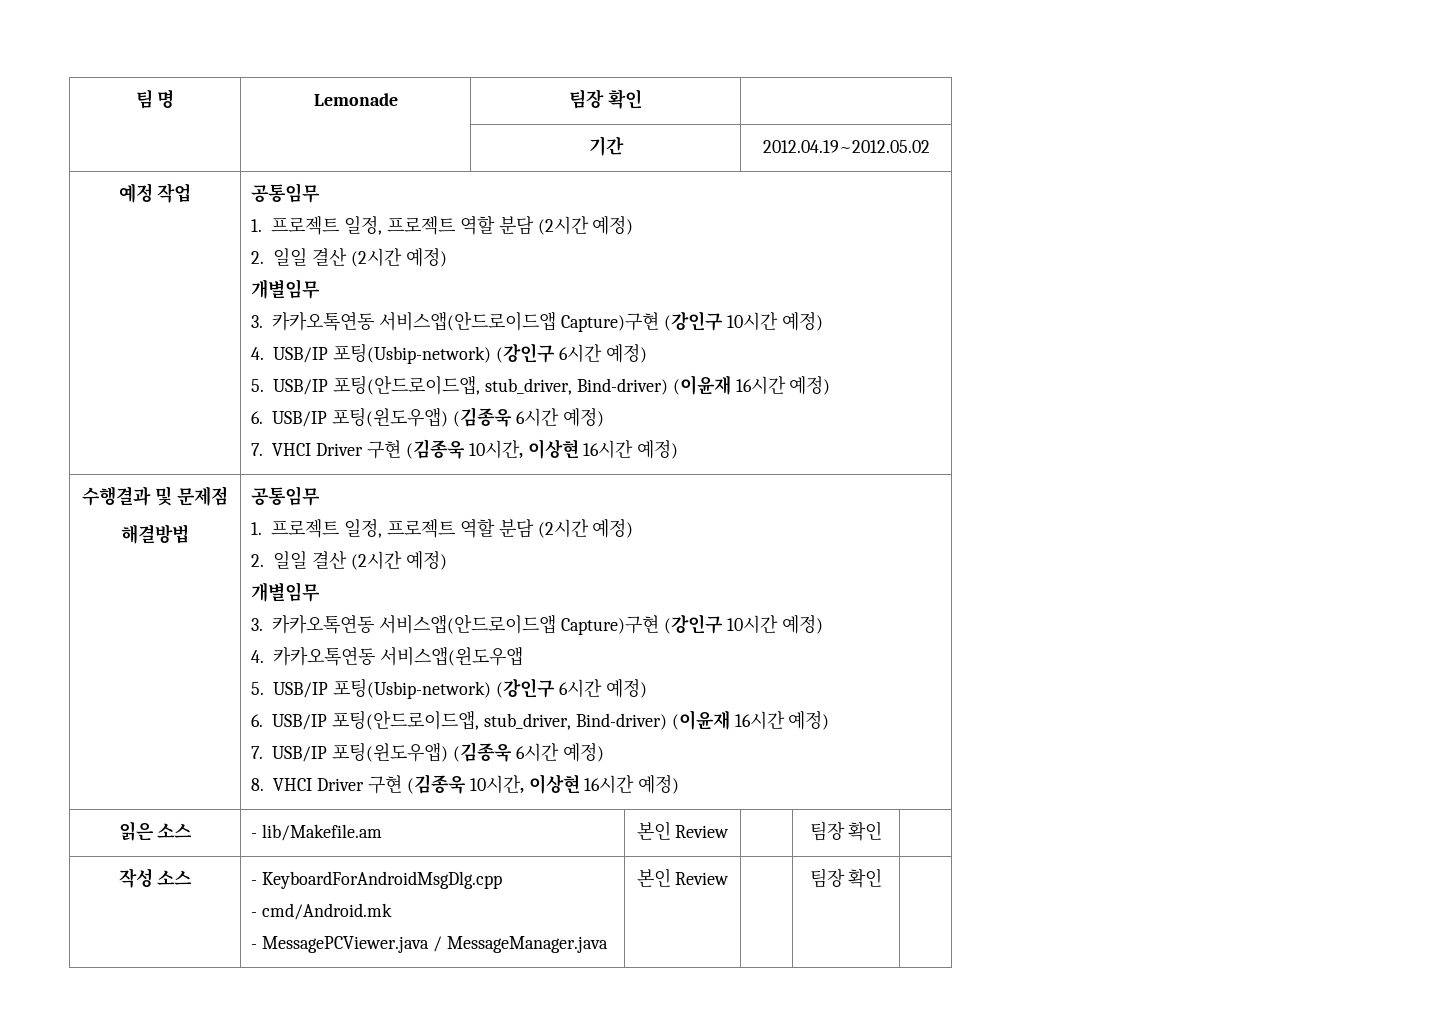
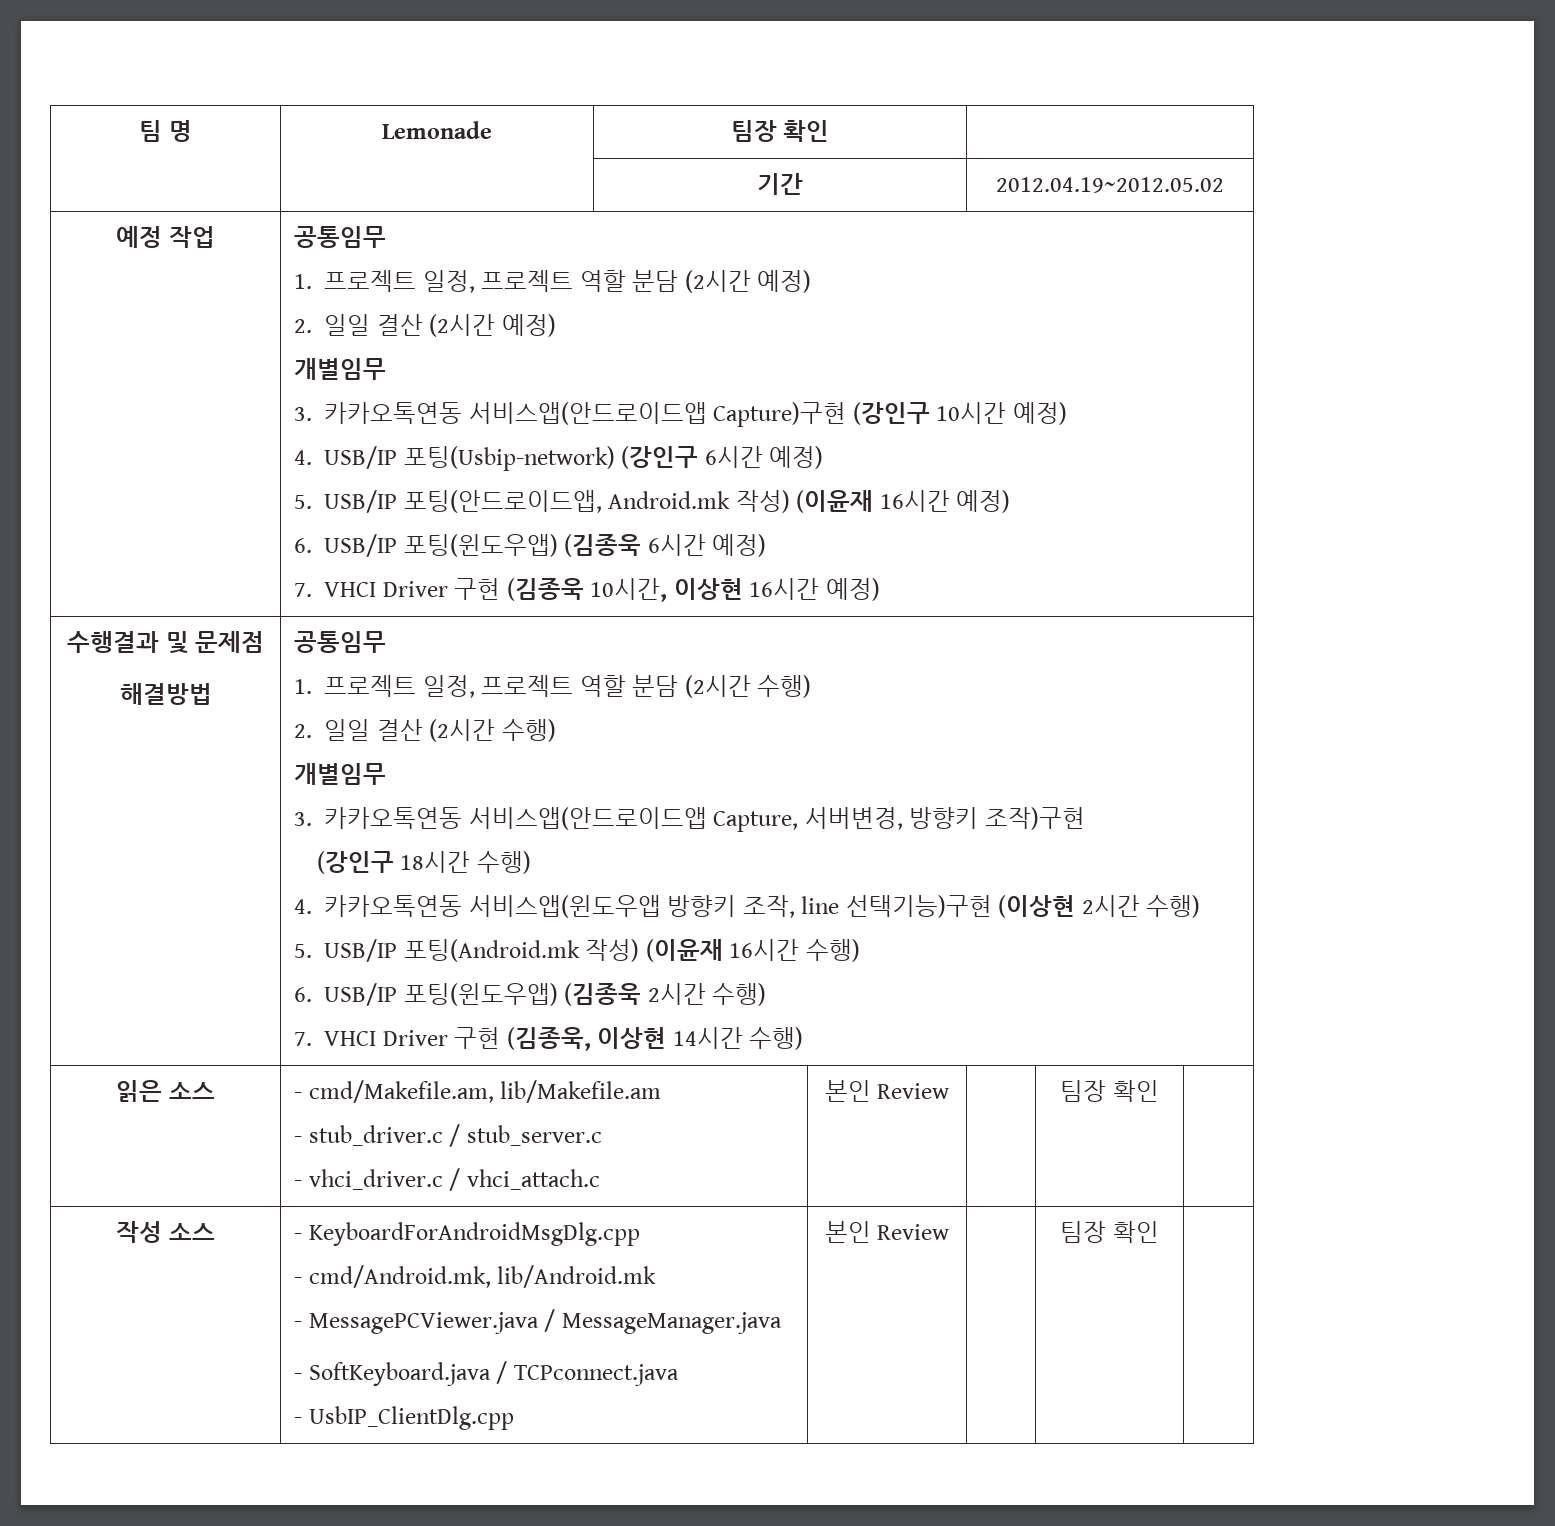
- 5. USB/IP 포팅(안드로이드앱, stub_driver, Bind-driver) (이윤재 16시간 예정)
+ 5. USB/IP 포팅(안드로이드앱, Android.mk 작성) (이윤재 16시간 예정)
  해결방법 | 공통임무
- 1. 프로젝트 일정, 프로젝트 역할 분담 (2시간 예정)
- 2. 일일 결산 (2시간 예정)
+ 1. 프로젝트 일정, 프로젝트 역할 분담 (2시간 수행)
+ 2. 일일 결산 (2시간 수행)
  개별임무
- 3. 카카오톡연동 서비스앱(안드로이드앱 Capture)구현 (강인구 10시간 예정)
- 4. 카카오톡연동 서비스앱(윈도우앱
- 5. USB/IP 포팅(Usbip-network) (강인구 6시간 예정)
- 6. USB/IP 포팅(안드로이드앱, stub_driver, Bind-driver) (이윤재 16시간 예정)
- 7. USB/IP 포팅(윈도우앱) (김종욱 6시간 예정)
- 8. VHCI Driver 구현 (김종욱 10시간, 이상현 16시간 예정)
+ 3. 카카오톡연동 서비스앱(안드로이드앱 Capture, 서버변경, 방향키 조작)구현
+ (강인구 18시간 수행)
+ 4. 카카오톡연동 서비스앱(윈도우앱 방향키 조작, line 선택기능)구현 (이상현 2시간 수행)
+ 5. USB/IP 포팅(Android.mk 작성) (이윤재 16시간 수행)
+ 6. USB/IP 포팅(윈도우앱) (김종욱 2시간 수행)
+ 7. VHCI Driver 구현 (김종욱, 이상현 14시간 수행)
- 읽은 소스 | - lib/Makefile.am | 본인 Review | | 팀장 확인 |
+ 읽은 소스 | - cmd/Makefile.am, lib/Makefile.am
+ - stub_driver.c / stub_server.c
+ - vhci_driver.c / vhci_attach.c | 본인 Review | | 팀장 확인 |
  작성 소스 | - KeyboardForAndroidMsgDlg.cpp
- - cmd/Android.mk
- - MessagePCViewer.java / MessageManager.java | 본인 Review | | 팀장 확인 |
+ - cmd/Android.mk, lib/Android.mk
+ - MessagePCViewer.java / MessageManager.java
+ - SoftKeyboard.java / TCPconnect.java
+ - UsbIP_ClientDlg.cpp | 본인 Review | | 팀장 확인 |

